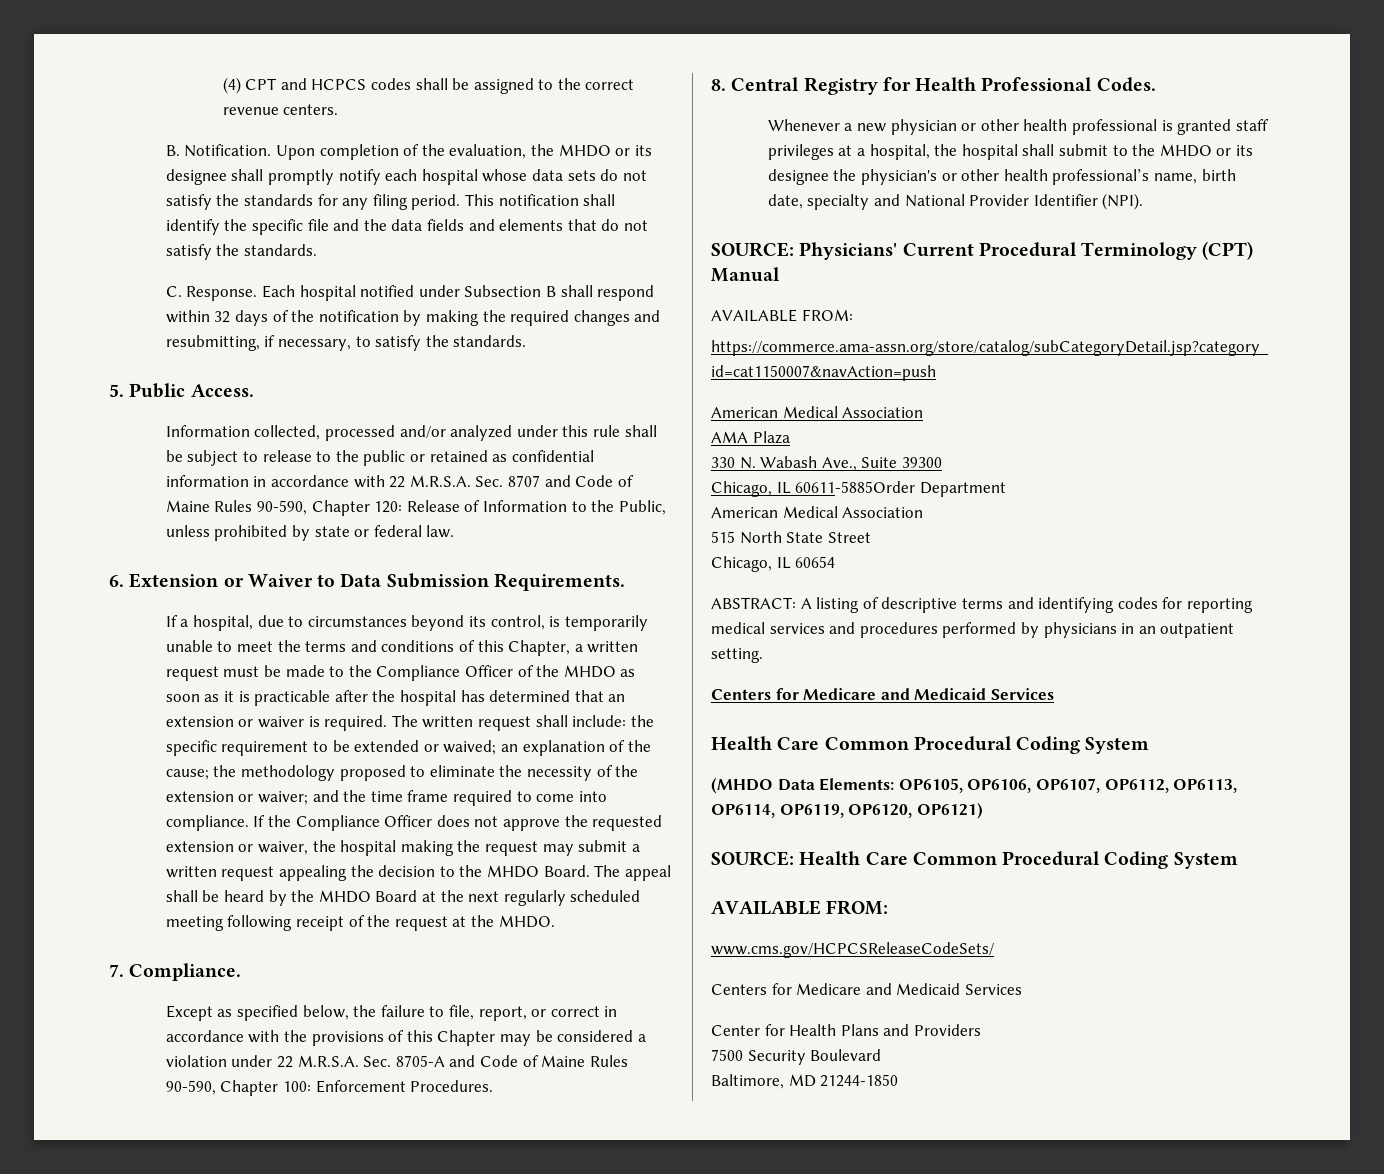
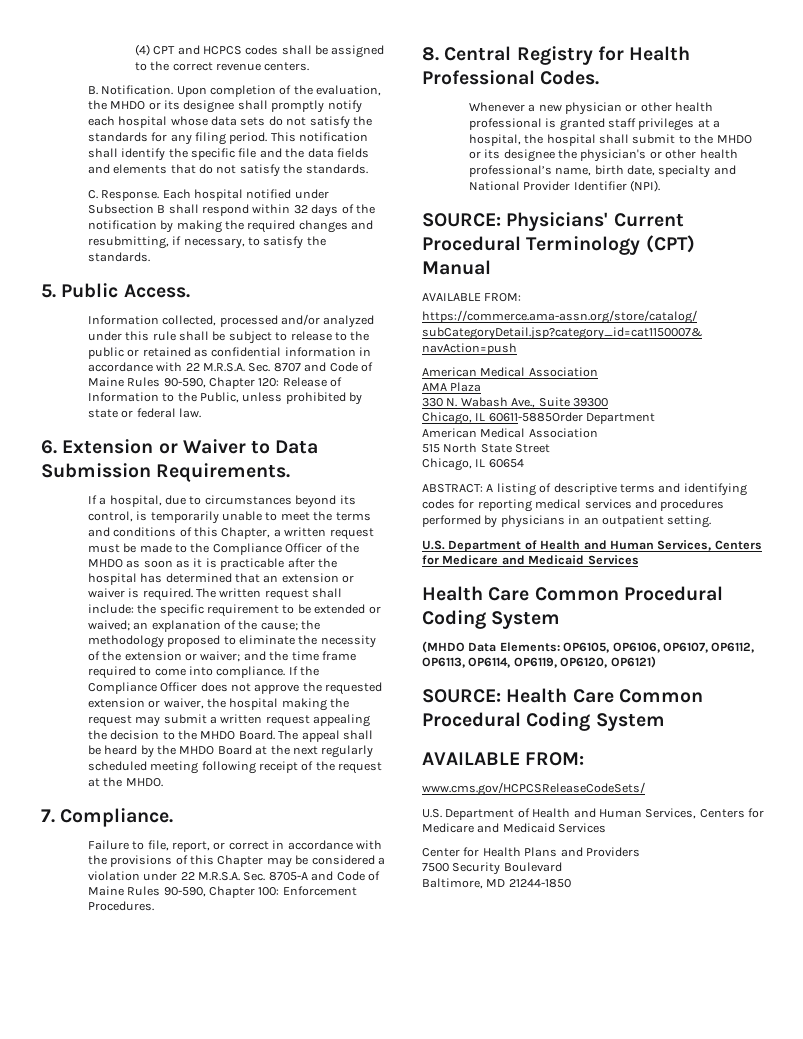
- Except as specified below, the failure to file, report, or correct in accordance with the provisions of this Chapter may be considered a violation under 22 M.R.S.A. Sec. 8705-A and Code of Maine Rules 90-590, Chapter 100: Enforcement Procedures.
+ Failure to file, report, or correct in accordance with the provisions of this Chapter may be considered a violation under 22 M.R.S.A. Sec. 8705-A and Code of Maine Rules 90-590, Chapter 100: Enforcement Procedures.
  ABSTRACT: A listing of descriptive terms and identifying codes for reporting medical services and procedures performed by physicians in an outpatient setting.
- Centers for Medicare and Medicaid Services
+ U.S. Department of Health and Human Services, Centers for Medicare and Medicaid Services
  www.cms.gov/HCPCSReleaseCodeSets/
- Centers for Medicare and Medicaid Services
+ U.S. Department of Health and Human Services, Centers for Medicare and Medicaid Services

